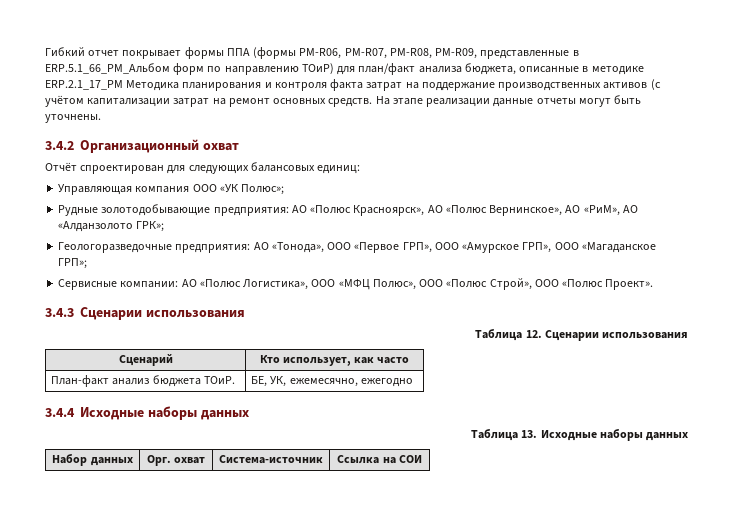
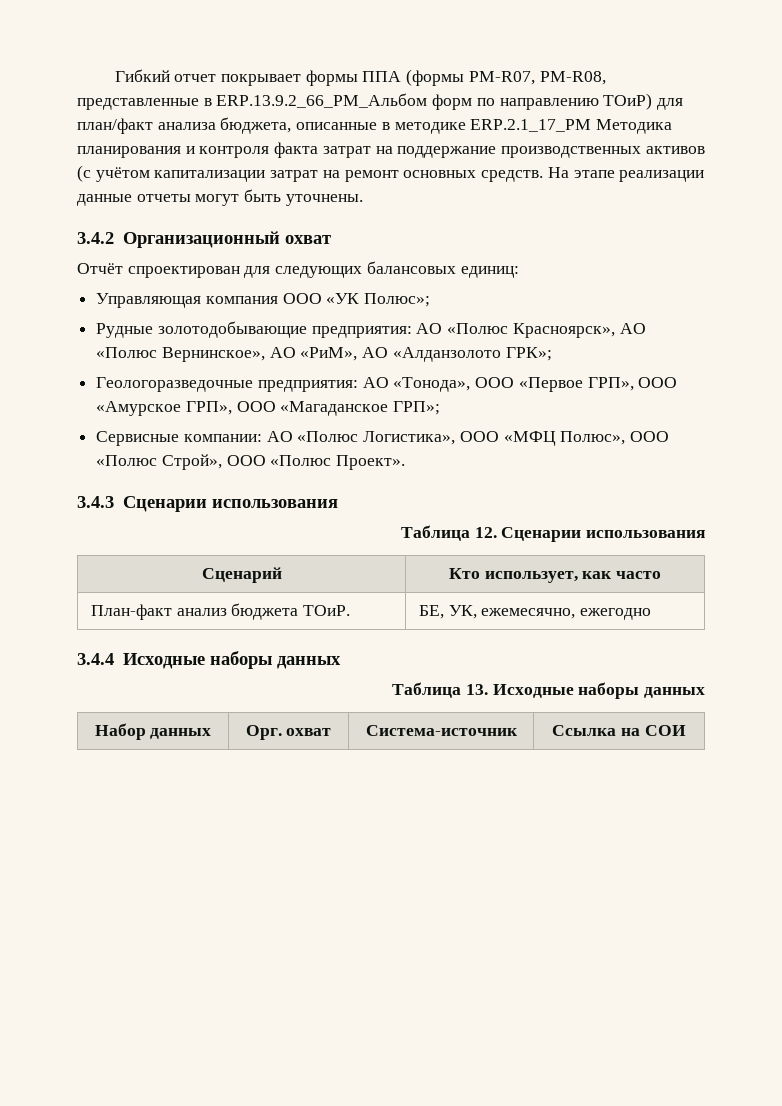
- Гибкий отчет покрывает формы ППА (формы PM-R06, PM-R07, PM-R08, PM-R09, представленные в ERP.5.1_66_PM_Альбом форм по направлению ТОиР) для план/факт анализа бюджета, описанные в методике ERP.2.1_17_PM Методика планирования и контроля факта затрат на поддержание производственных активов (с учётом капитализации затрат на ремонт основных средств.
+ Гибкий отчет покрывает формы ППА (формы PM-R07, PM-R08, представленные в ERP.13.9.2_66_PM_Альбом форм по направлению ТОиР) для план/факт анализа бюджета, описанные в методике ERP.2.1_17_PM Методика планирования и контроля факта затрат на поддержание производственных активов (с учётом капитализации затрат на ремонт основных средств.

